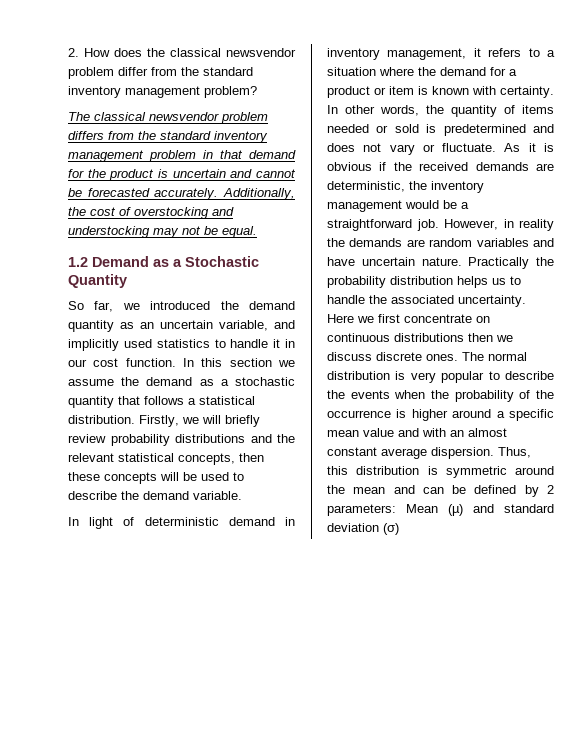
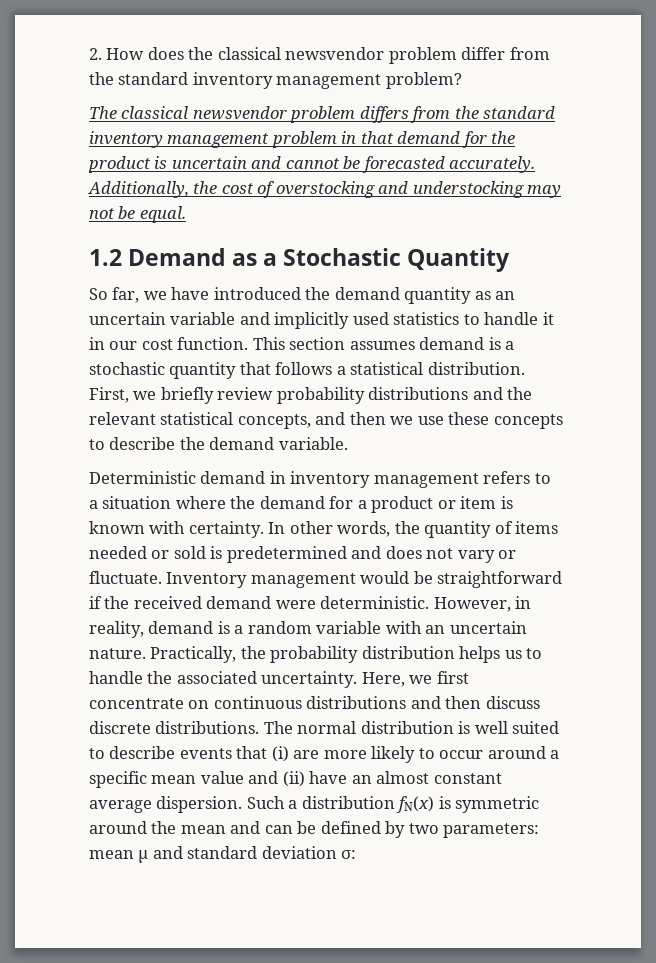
- So far, we introduced the demand quantity as an uncertain variable, and implicitly used statistics to handle it in our cost function.
+ So far, we have introduced the demand quantity as an uncertain variable and implicitly used statistics to handle it in our cost function.
- In this section we assume the demand as a stochastic quantity that follows a statistical distribution.
+ This section assumes demand is a stochastic quantity that follows a statistical distribution.
- Firstly, we will briefly review probability distributions and the relevant statistical concepts, then these concepts will be used to describe the demand variable.
+ First, we briefly review probability distributions and the relevant statistical concepts, and then we use these concepts to describe the demand variable.
- In light of deterministic demand in inventory management, it refers to a situation where the demand for a product or item is known with certainty.
+ Deterministic demand in inventory management refers to a situation where the demand for a product or item is known with certainty.
- As it is obvious if the received demands are deterministic, the inventory management would be a straightforward job. However, in reality the demands are random variables and have uncertain nature.
+ Inventory management would be straightforward if the received demand were deterministic. However, in reality, demand is a random variable with an uncertain nature.
- Practically the probability distribution helps us to handle the associated uncertainty.
+ Practically, the probability distribution helps us to handle the associated uncertainty.
- Here we first concentrate on continuous distributions then we discuss discrete ones.
+ Here, we first concentrate on continuous distributions and then discuss discrete distributions.
- The normal distribution is very popular to describe the events when the probability of the occurrence is higher around a specific mean value and with an almost constant average dispersion.
+ The normal distribution is well suited to describe events that (i) are more likely to occur around a specific mean value and (ii) have an almost constant average dispersion.
- Thus, this distribution is symmetric around the mean and can be defined by 2 parameters: Mean (µ) and standard deviation (σ)
+ Such a distribution fN(x) is symmetric around the mean and can be defined by two parameters: mean µ and standard deviation σ:

